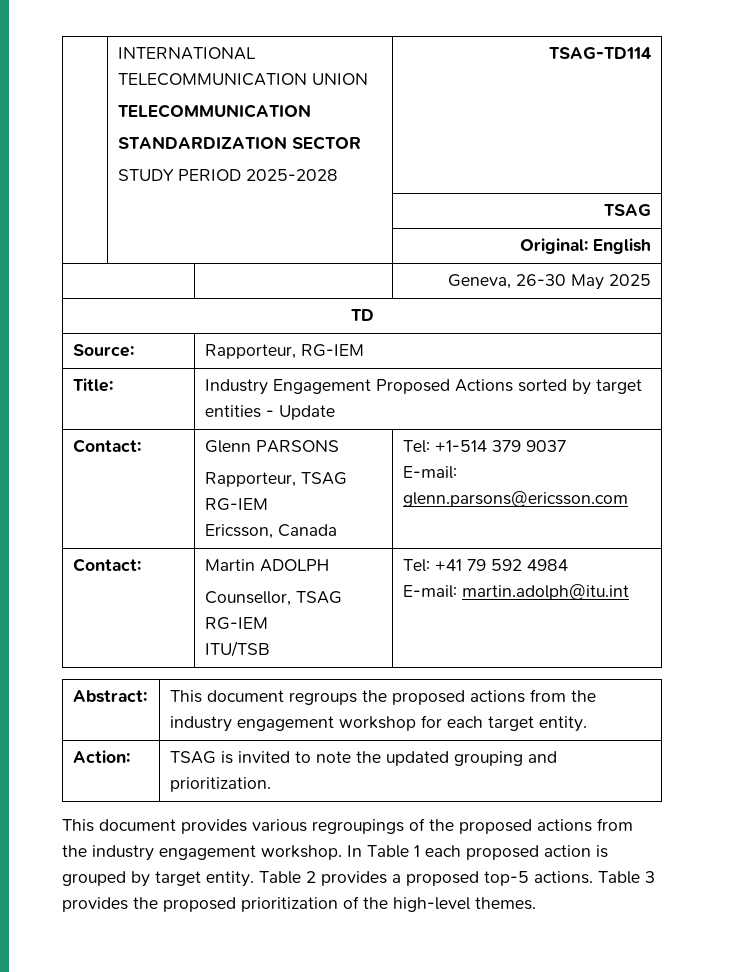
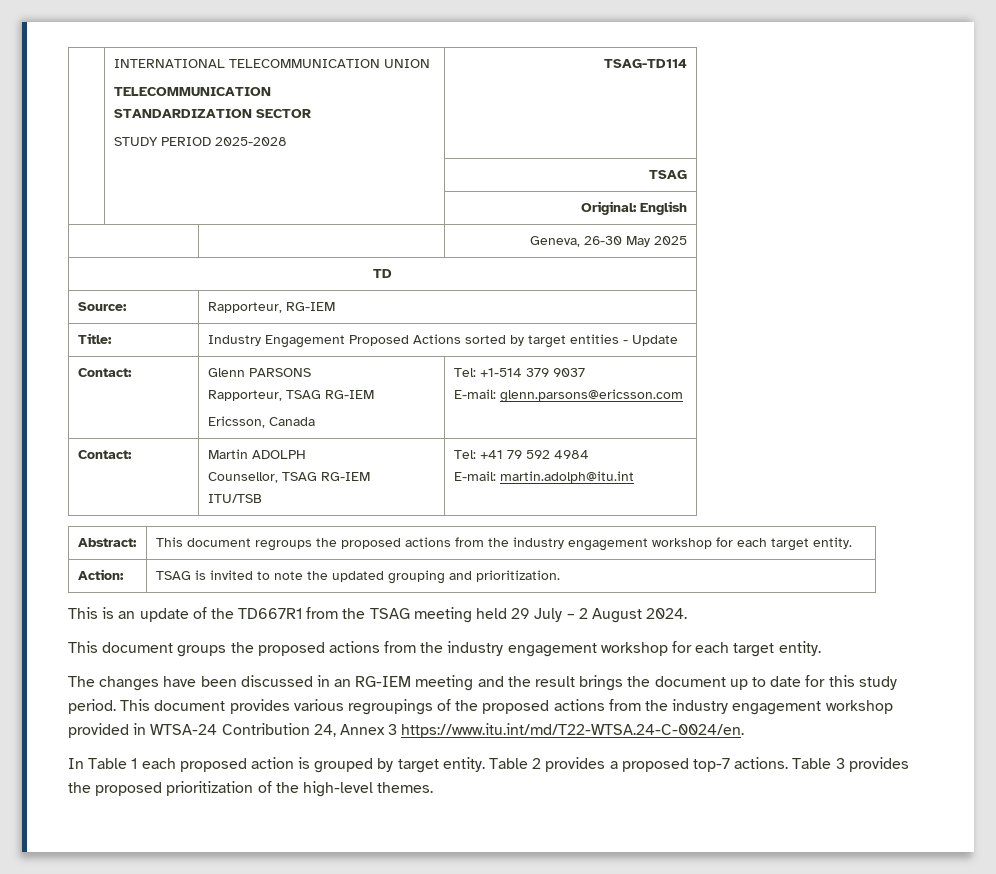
- This document provides various regroupings of the proposed actions from the industry engagement workshop. In Table 1 each proposed action is grouped by target entity.
+ This is an update of the TD667R1 from the TSAG meeting held 29 July – 2 August 2024.
+ This document groups the proposed actions from the industry engagement workshop for each target entity.
+ The changes have been discussed in an RG-IEM meeting and the result brings the document up to date for this study period. This document provides various regroupings of the proposed actions from the industry engagement workshop provided in WTSA-24 Contribution 24, Annex 3 https://www.itu.int/md/T22-WTSA.24-C-0024/en.
+ In Table 1 each proposed action is grouped by target entity.
- Table 2 provides a proposed top-5 actions.
+ Table 2 provides a proposed top-7 actions.

